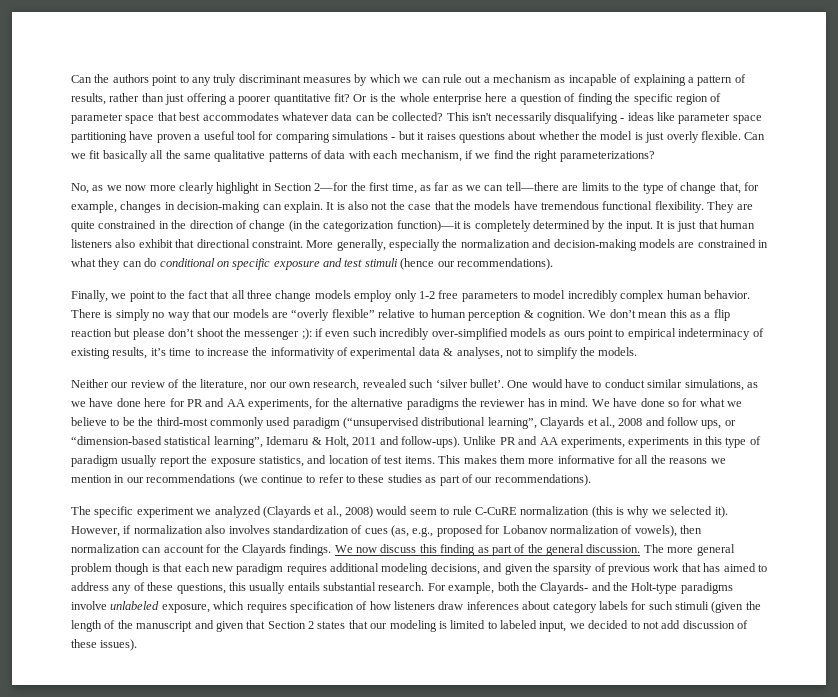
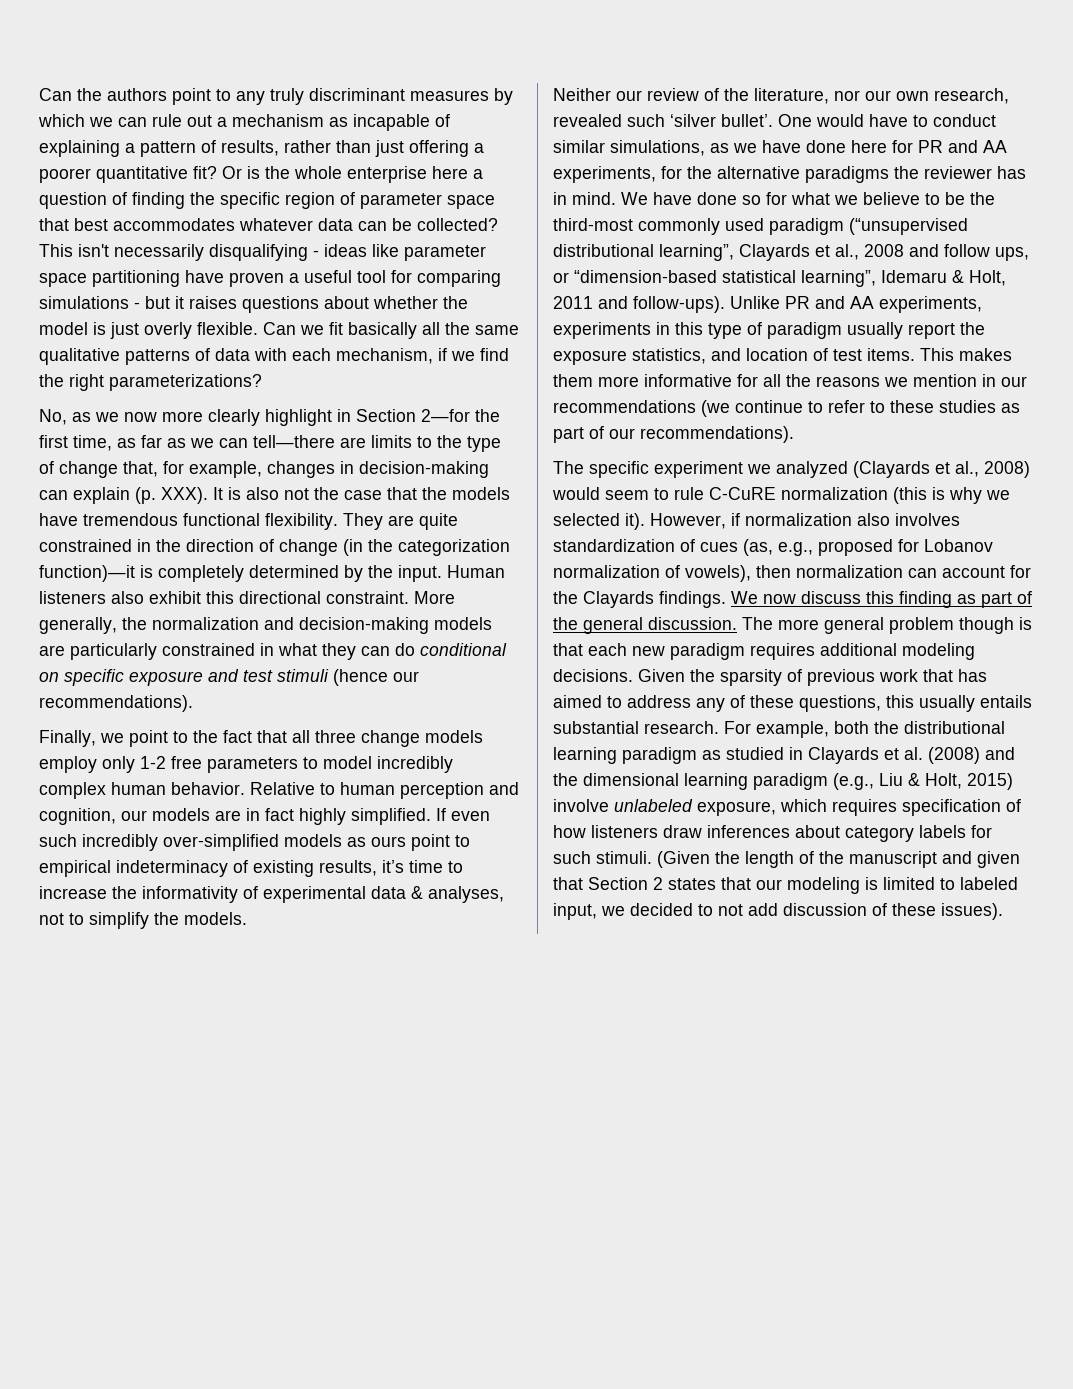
- No, as we now more clearly highlight in Section 2—for the first time, as far as we can tell—there are limits to the type of change that, for example, changes in decision-making can explain.
+ No, as we now more clearly highlight in Section 2—for the first time, as far as we can tell—there are limits to the type of change that, for example, changes in decision-making can explain (p. XXX).
- It is just that human listeners also exhibit that directional constraint.
+ Human listeners also exhibit this directional constraint.
- More generally, especially the normalization and decision-making models are constrained in what they can do conditional on specific exposure and test stimuli (hence our recommendations).
+ More generally, the normalization and decision-making models are particularly constrained in what they can do conditional on specific exposure and test stimuli (hence our recommendations).
- There is simply no way that our models are “overly flexible” relative to human perception & cognition. We don’t mean this as a flip reaction but please don’t shoot the messenger ;): if even such incredibly over-simplified models as ours point to empirical indeterminacy of existing results, it’s time to increase the informativity of experimental data & analyses, not to simplify the models.
+ Relative to human perception and cognition, our models are in fact highly simplified. If even such incredibly over-simplified models as ours point to empirical indeterminacy of existing results, it’s time to increase the informativity of experimental data & analyses, not to simplify the models.
- The more general problem though is that each new paradigm requires additional modeling decisions, and given the sparsity of previous work that has aimed to address any of these questions, this usually entails substantial research.
+ The more general problem though is that each new paradigm requires additional modeling decisions. Given the sparsity of previous work that has aimed to address any of these questions, this usually entails substantial research.
- For example, both the Clayards- and the Holt-type paradigms involve unlabeled exposure, which requires specification of how listeners draw inferences about category labels for such stimuli (given the length of the manuscript and given that Section 2 states that our modeling is limited to labeled input, we decided to not add discussion of these issues).
+ For example, both the distributional learning paradigm as studied in Clayards et al. (2008) and the dimensional learning paradigm (e.g., Liu & Holt, 2015) involve unlabeled exposure, which requires specification of how listeners draw inferences about category labels for such stimuli. (Given the length of the manuscript and given that Section 2 states that our modeling is limited to labeled input, we decided to not add discussion of these issues).

